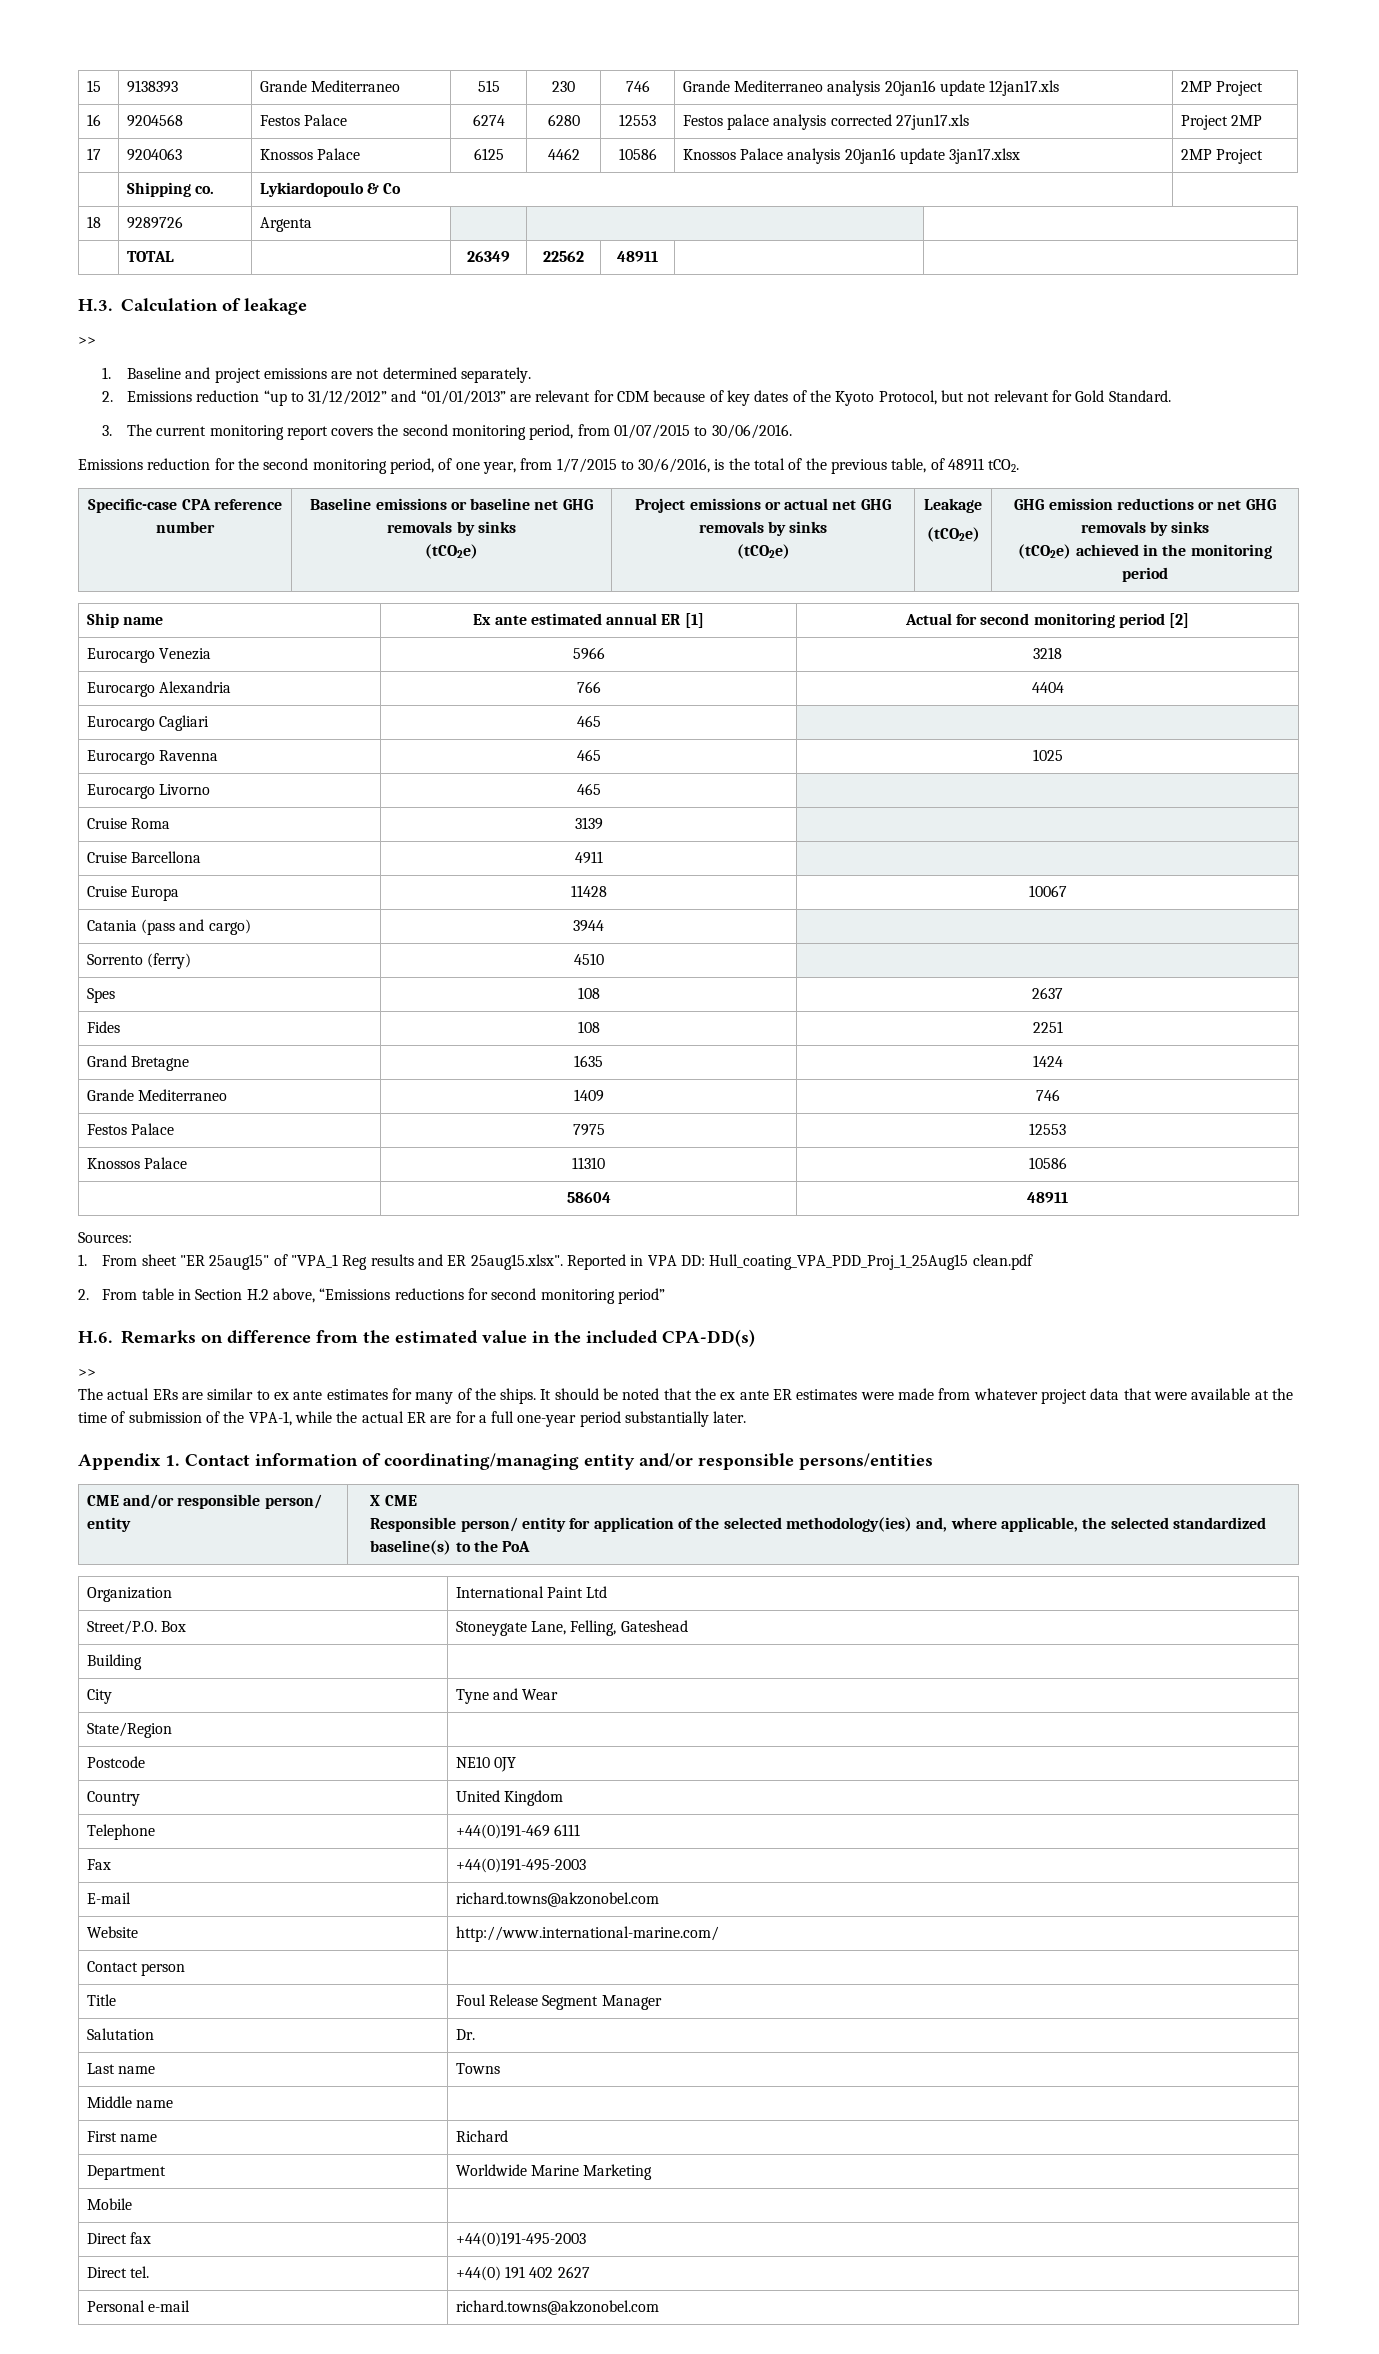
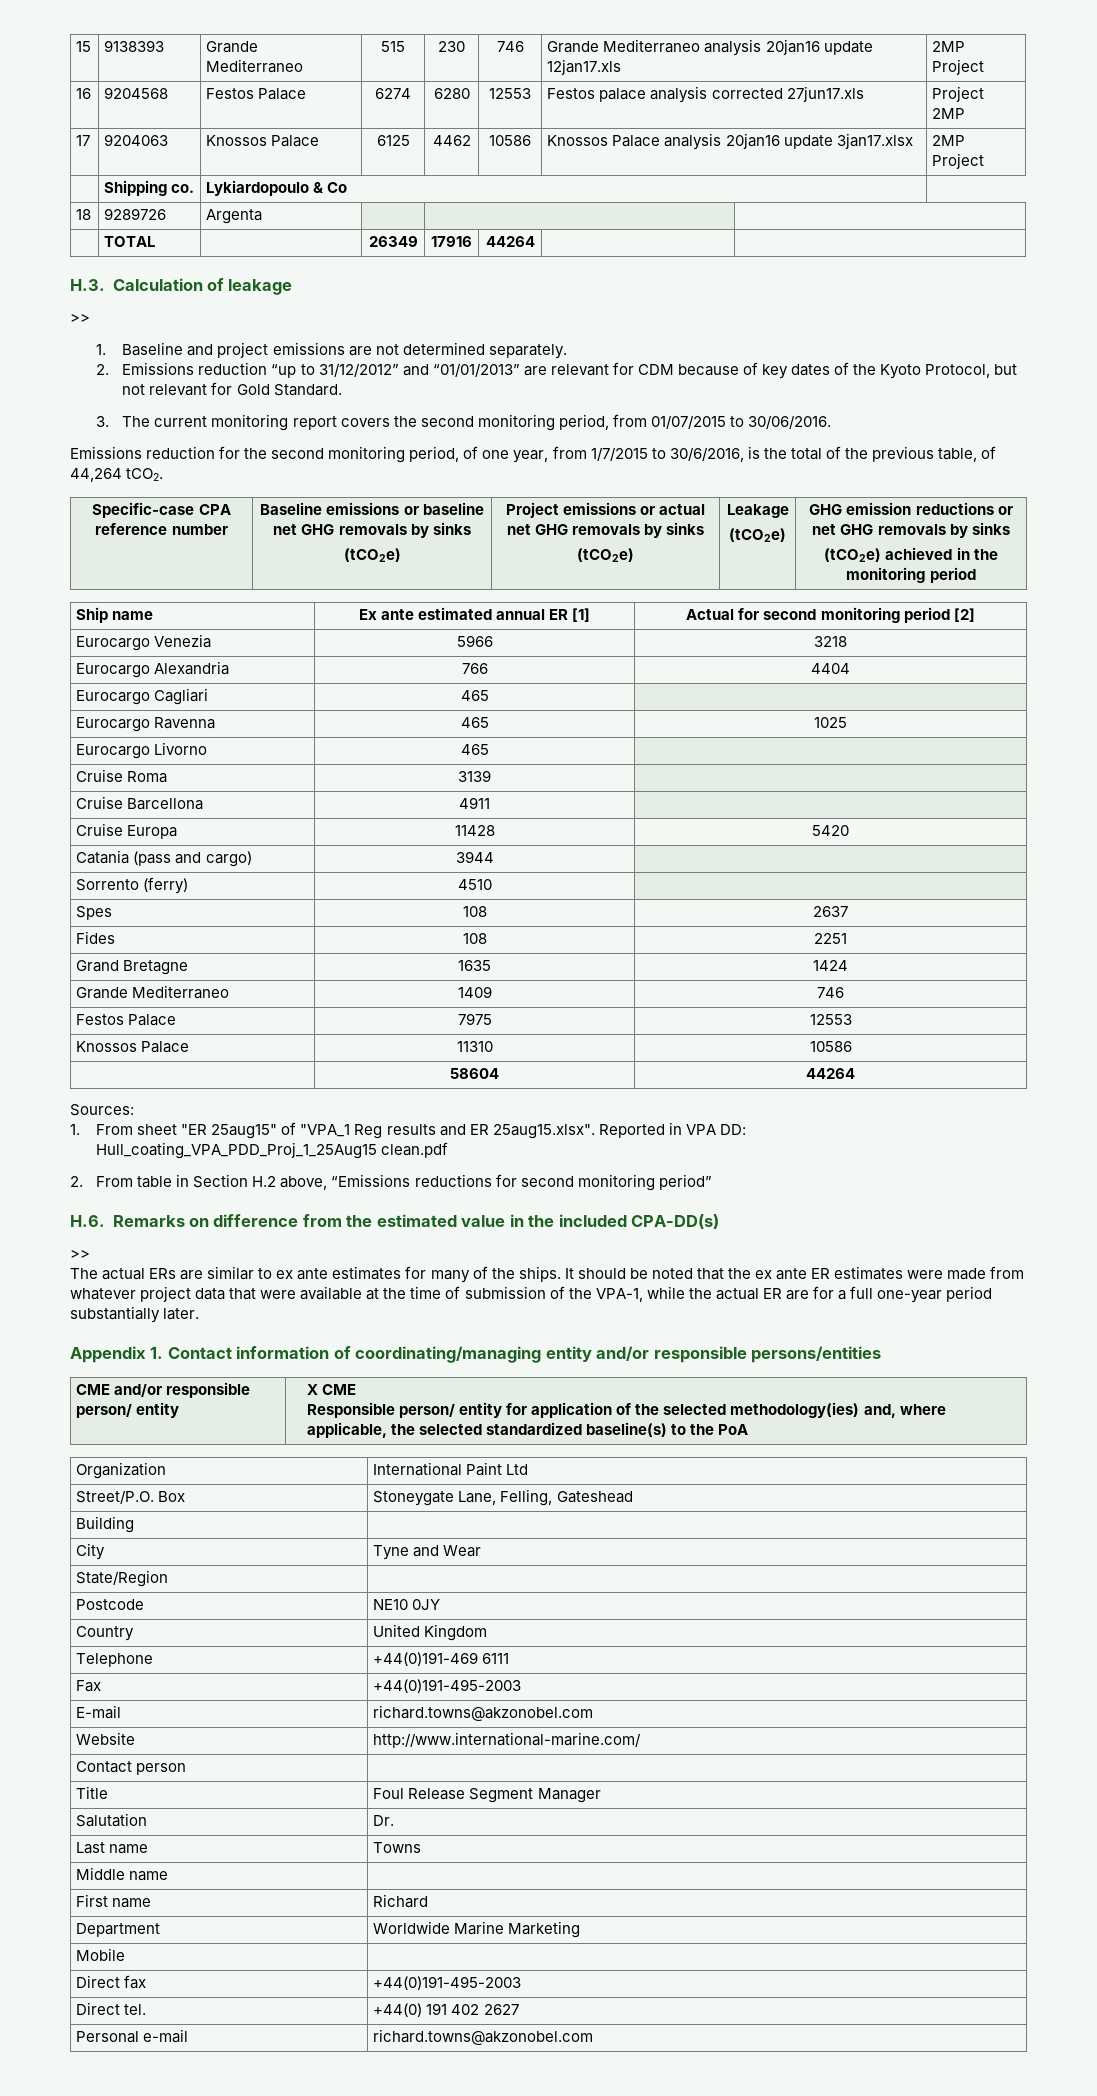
- | TOTAL | | 26349 | 22562 | 48911 | |
+ | TOTAL | | 26349 | 17916 | 44264 | |
- Emissions reduction for the second monitoring period, of one year, from 1/7/2015 to 30/6/2016, is the total of the previous table, of 48911 tCO2.
+ Emissions reduction for the second monitoring period, of one year, from 1/7/2015 to 30/6/2016, is the total of the previous table, of 44,264 tCO2.
- Cruise Europa | 11428 | 10067
+ Cruise Europa | 11428 | 5420
- | 58604 | 48911
+ | 58604 | 44264

